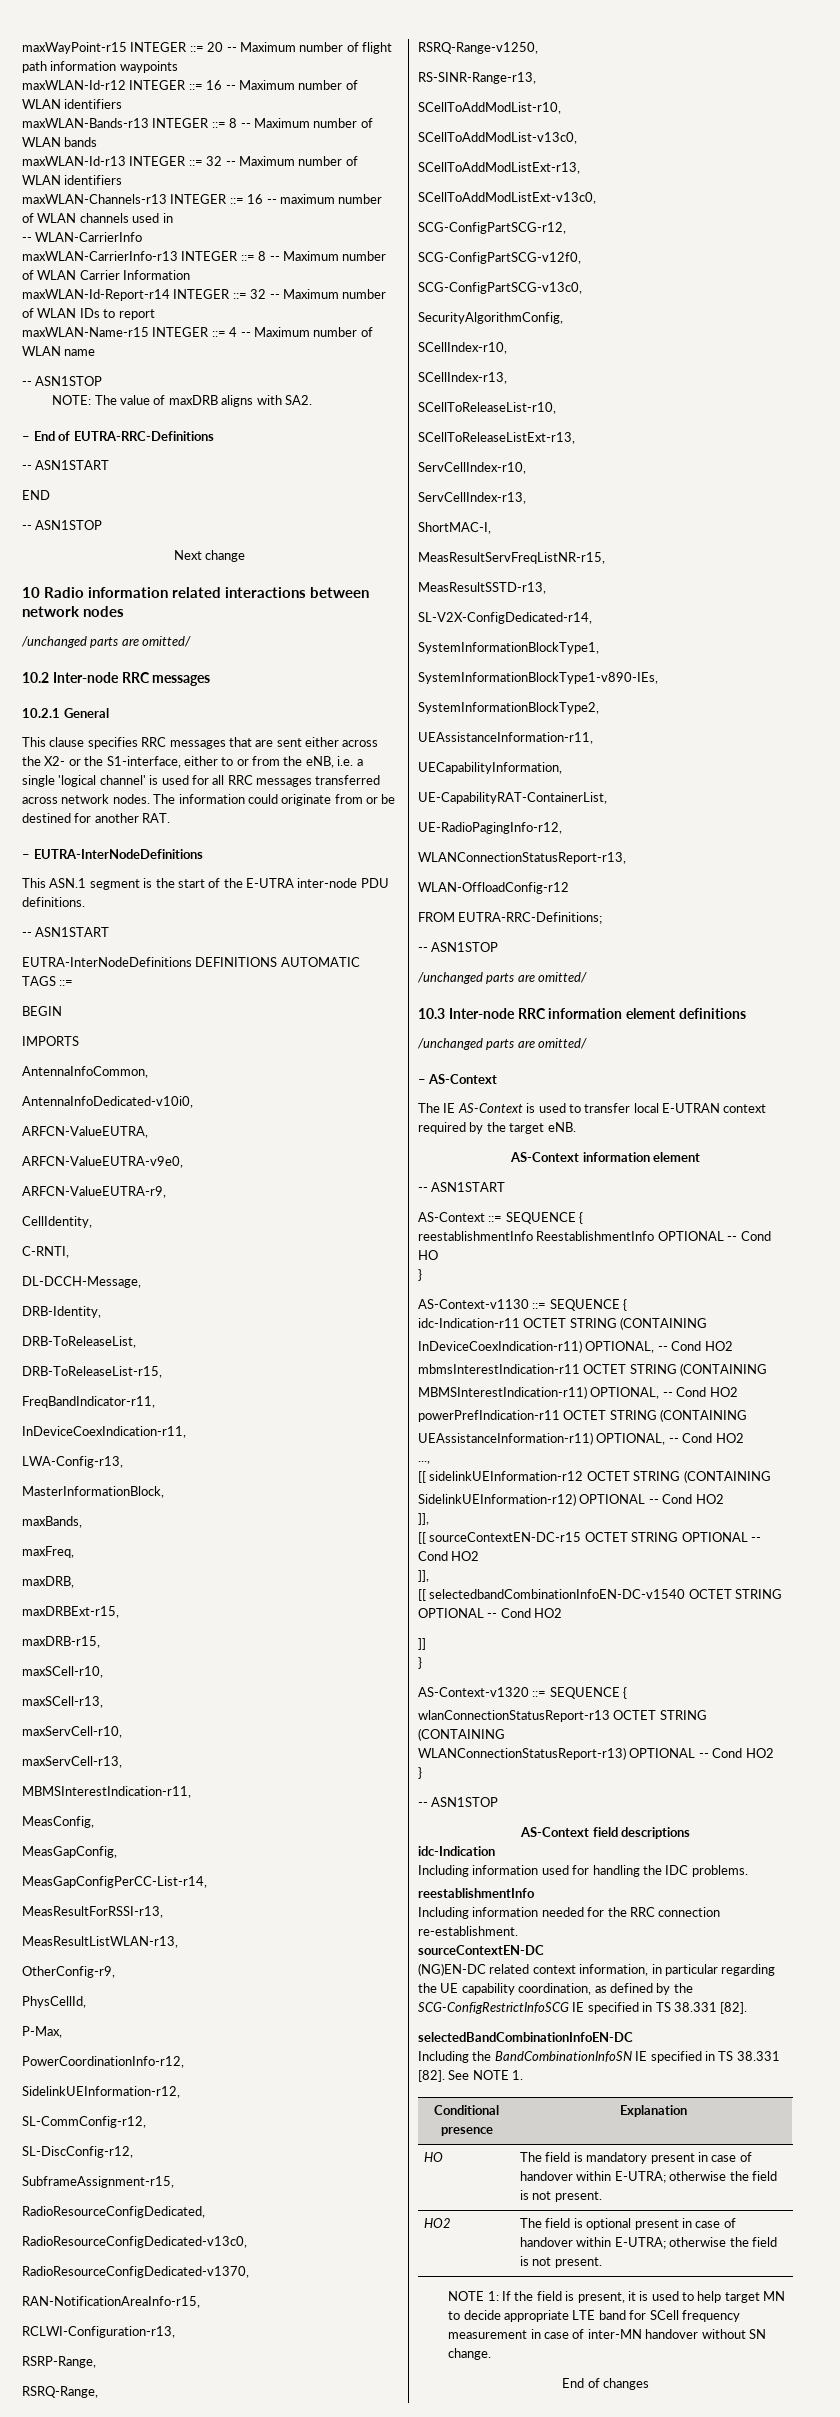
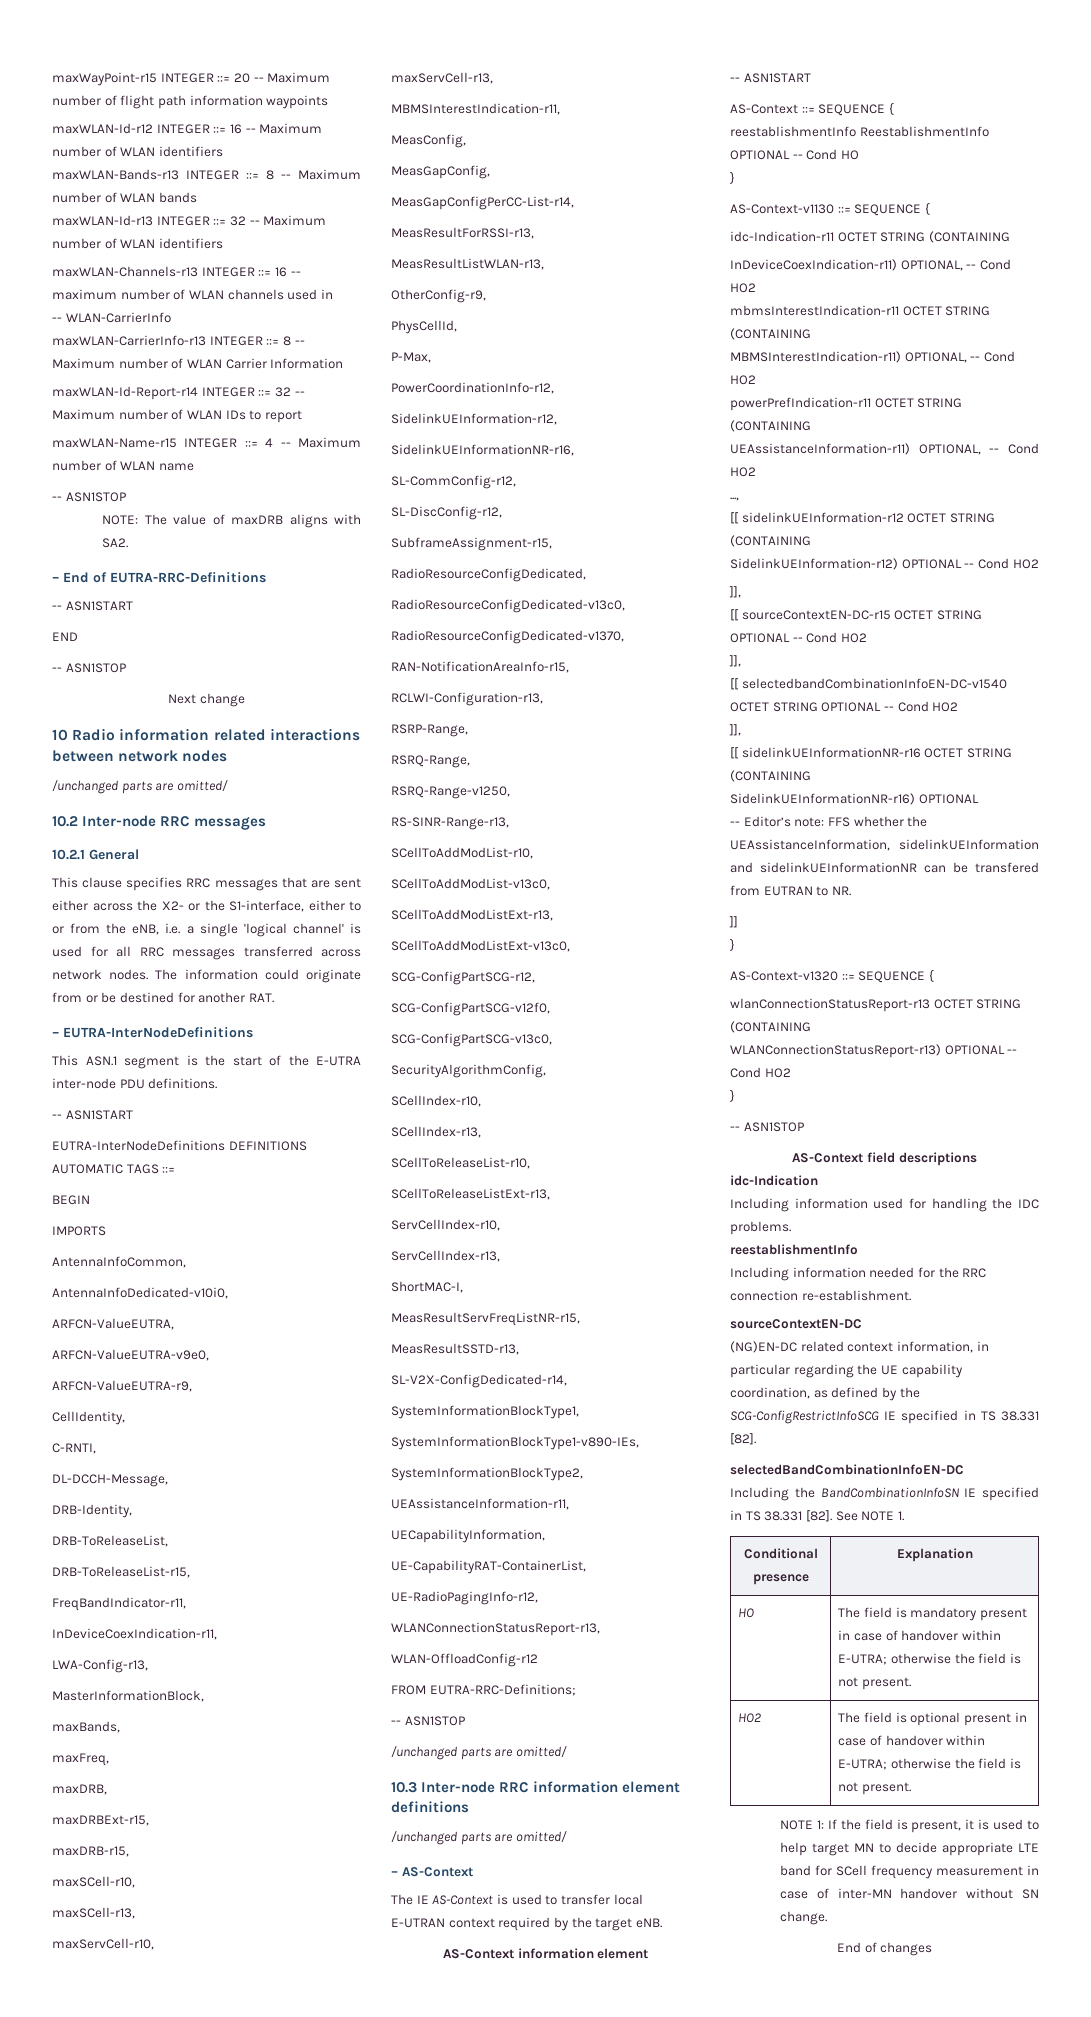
+ SidelinkUEInformationNR-r16,
  [[ selectedbandCombinationInfoEN-DC-v1540 OCTET STRING OPTIONAL -- Cond HO2
+ ]],
+ [[ sidelinkUEInformationNR-r16 OCTET STRING (CONTAINING
+ SidelinkUEInformationNR-r16) OPTIONAL
+ -- Editor’s note: FFS whether the UEAssistanceInformation, sidelinkUEInformation and sidelinkUEInformationNR can be transfered from EUTRAN to NR.

